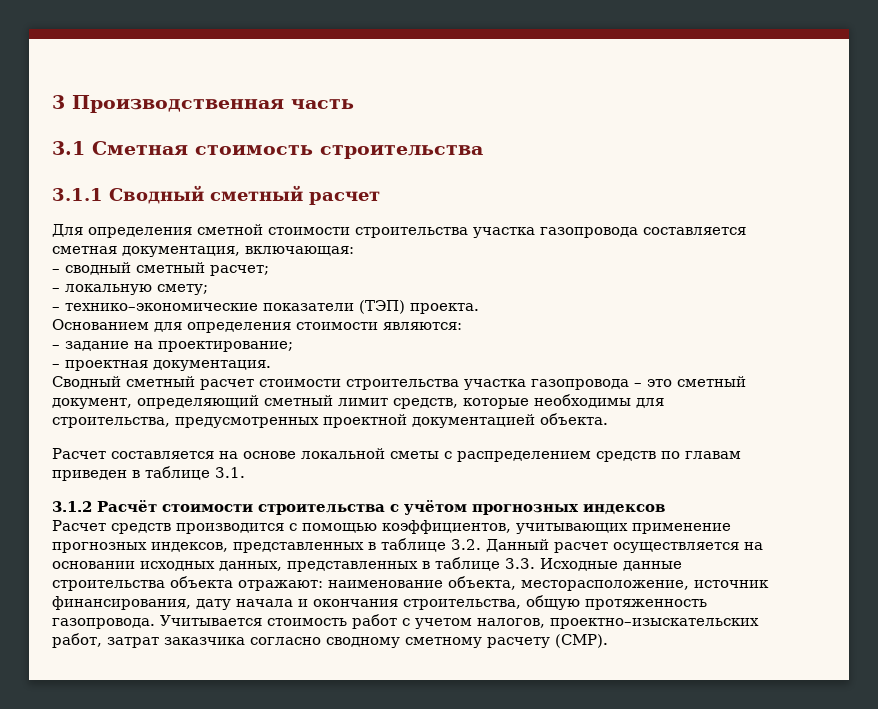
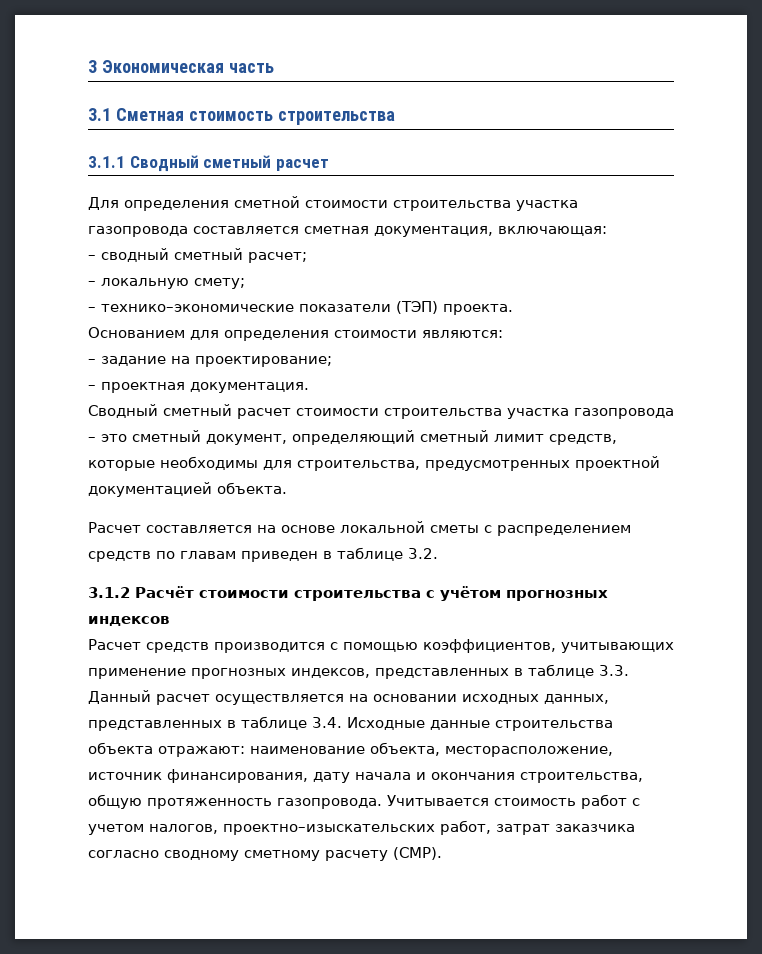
- 3 Производственная часть
+ 3 Экономическая часть
- Расчет составляется на основе локальной сметы с распределением средств по главам приведен в таблице 3.1.
+ Расчет составляется на основе локальной сметы с распределением средств по главам приведен в таблице 3.2.
- Расчет средств производится с помощью коэффициентов, учитывающих применение прогнозных индексов, представленных в таблице 3.2. Данный расчет осуществляется на основании исходных данных, представленных в таблице 3.3. Исходные данные строительства объекта отражают: наименование объекта, месторасположение, источник финансирования, дату начала и окончания строительства, общую протяженность газопровода.
+ Расчет средств производится с помощью коэффициентов, учитывающих применение прогнозных индексов, представленных в таблице 3.3. Данный расчет осуществляется на основании исходных данных, представленных в таблице 3.4. Исходные данные строительства объекта отражают: наименование объекта, месторасположение, источник финансирования, дату начала и окончания строительства, общую протяженность газопровода.

